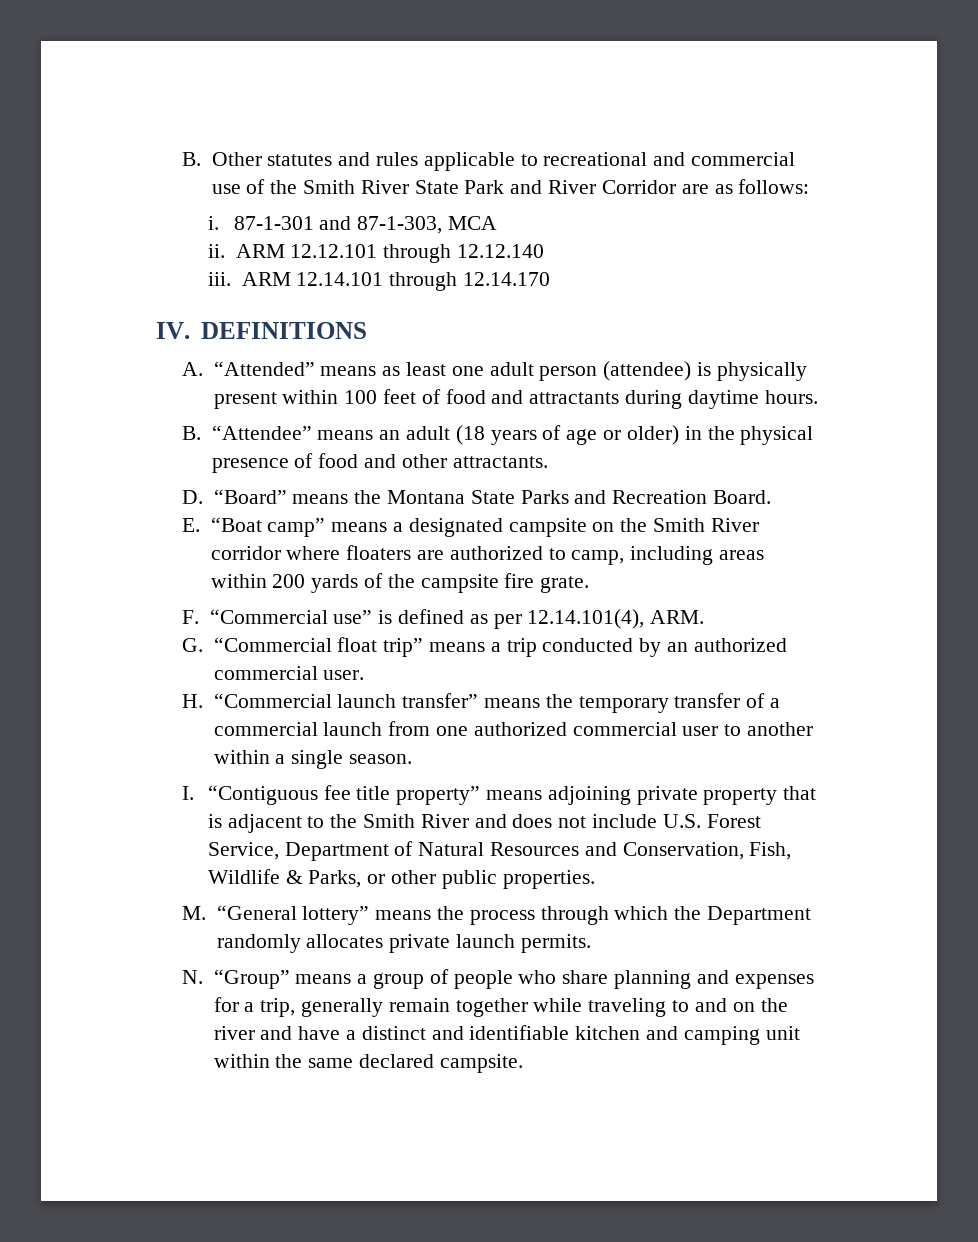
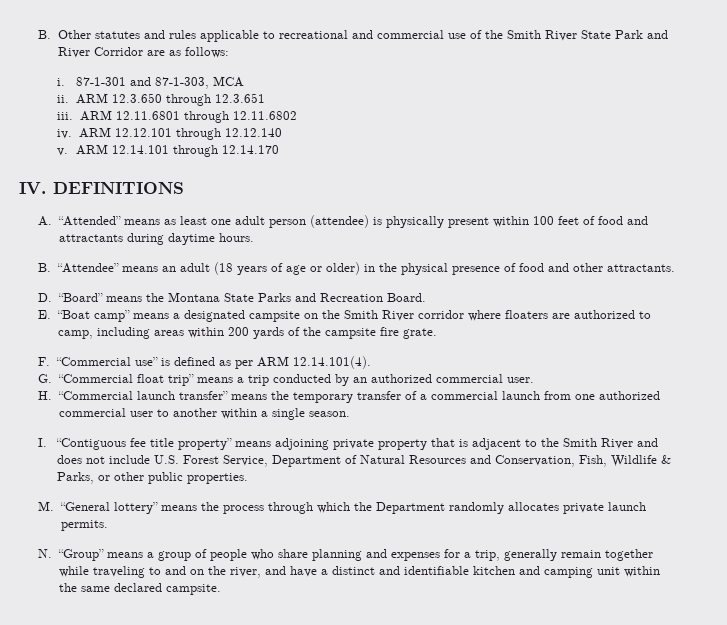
- ARM 12.12.101 through 12.12.140
+ ARM 12.3.650 through 12.3.651
+ iii. ARM 12.11.6801 through 12.11.6802
+ iv. ARM 12.12.101 through 12.12.140
- iii.
+ v.
- F. “Commercial use” is defined as per 12.14.101(4), ARM.
+ F. “Commercial use” is defined as per ARM 12.14.101(4).
- N. “Group” means a group of people who share planning and expenses for a trip, generally remain together while traveling to and on the river and have a distinct and identifiable kitchen and camping unit within the same declared campsite.
+ N. “Group” means a group of people who share planning and expenses for a trip, generally remain together while traveling to and on the river, and have a distinct and identifiable kitchen and camping unit within the same declared campsite.

